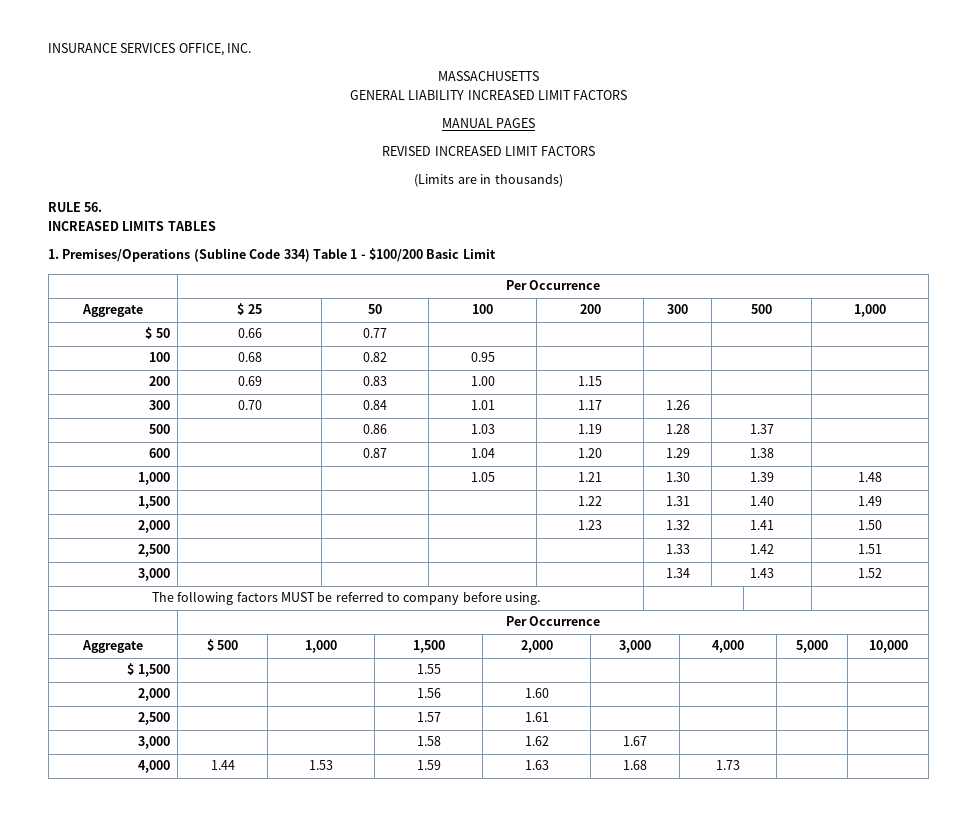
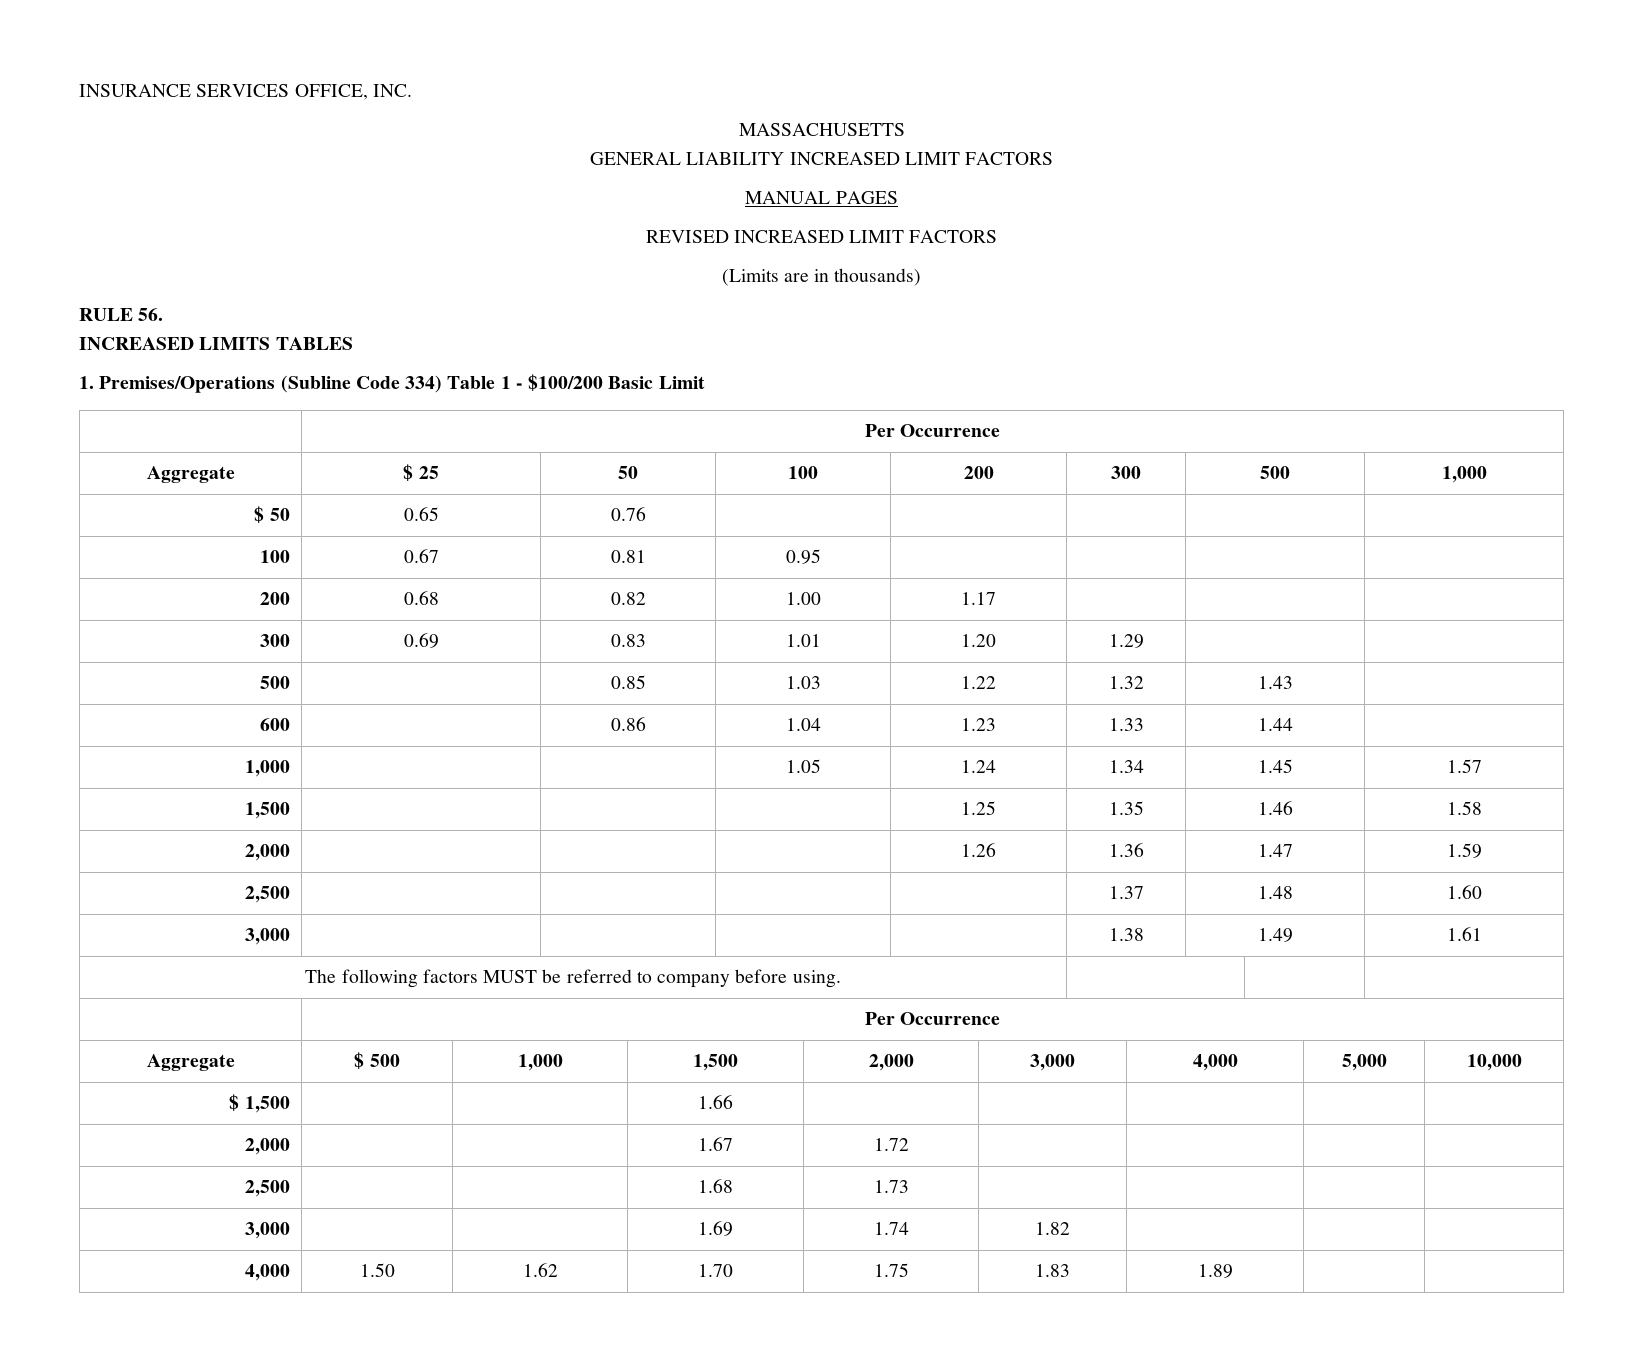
- $ 50 | 0.66 | 0.77 | | | | |
- 100 | 0.68 | 0.82 | 0.95 | | | |
+ $ 50 | 0.65 | 0.76 | | | | |
+ 100 | 0.67 | 0.81 | 0.95 | | | |
- 200 | 0.69 | 0.83 | 1.00 | 1.15 | | |
- 300 | 0.70 | 0.84 | 1.01 | 1.17 | 1.26 | |
+ 200 | 0.68 | 0.82 | 1.00 | 1.17 | | |
+ 300 | 0.69 | 0.83 | 1.01 | 1.20 | 1.29 | |
- 500 | | 0.86 | 1.03 | 1.19 | 1.28 | 1.37 |
+ 500 | | 0.85 | 1.03 | 1.22 | 1.32 | 1.43 |
- 600 | | 0.87 | 1.04 | 1.20 | 1.29 | 1.38 |
+ 600 | | 0.86 | 1.04 | 1.23 | 1.33 | 1.44 |
- 1,000 | | | 1.05 | 1.21 | 1.30 | 1.39 | 1.48
- 1,500 | | | | 1.22 | 1.31 | 1.40 | 1.49
- 2,000 | | | | 1.23 | 1.32 | 1.41 | 1.50
- 2,500 | | | | | 1.33 | 1.42 | 1.51
- 3,000 | | | | | 1.34 | 1.43 | 1.52
+ 1,000 | | | 1.05 | 1.24 | 1.34 | 1.45 | 1.57
+ 1,500 | | | | 1.25 | 1.35 | 1.46 | 1.58
+ 2,000 | | | | 1.26 | 1.36 | 1.47 | 1.59
+ 2,500 | | | | | 1.37 | 1.48 | 1.60
+ 3,000 | | | | | 1.38 | 1.49 | 1.61
- $ 1,500 | | | 1.55 | | | | |
- 2,000 | | | 1.56 | 1.60 | | | |
- 2,500 | | | 1.57 | 1.61 | | | |
- 3,000 | | | 1.58 | 1.62 | 1.67 | | |
- 4,000 | 1.44 | 1.53 | 1.59 | 1.63 | 1.68 | 1.73 | |
+ $ 1,500 | | | 1.66 | | | | |
+ 2,000 | | | 1.67 | 1.72 | | | |
+ 2,500 | | | 1.68 | 1.73 | | | |
+ 3,000 | | | 1.69 | 1.74 | 1.82 | | |
+ 4,000 | 1.50 | 1.62 | 1.70 | 1.75 | 1.83 | 1.89 | |

